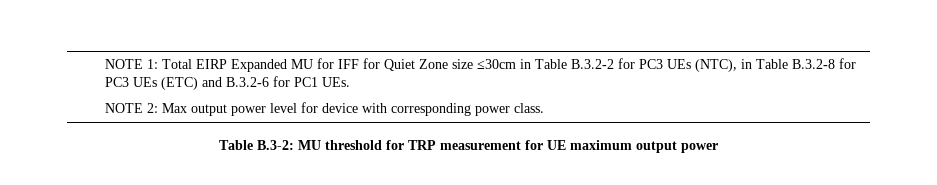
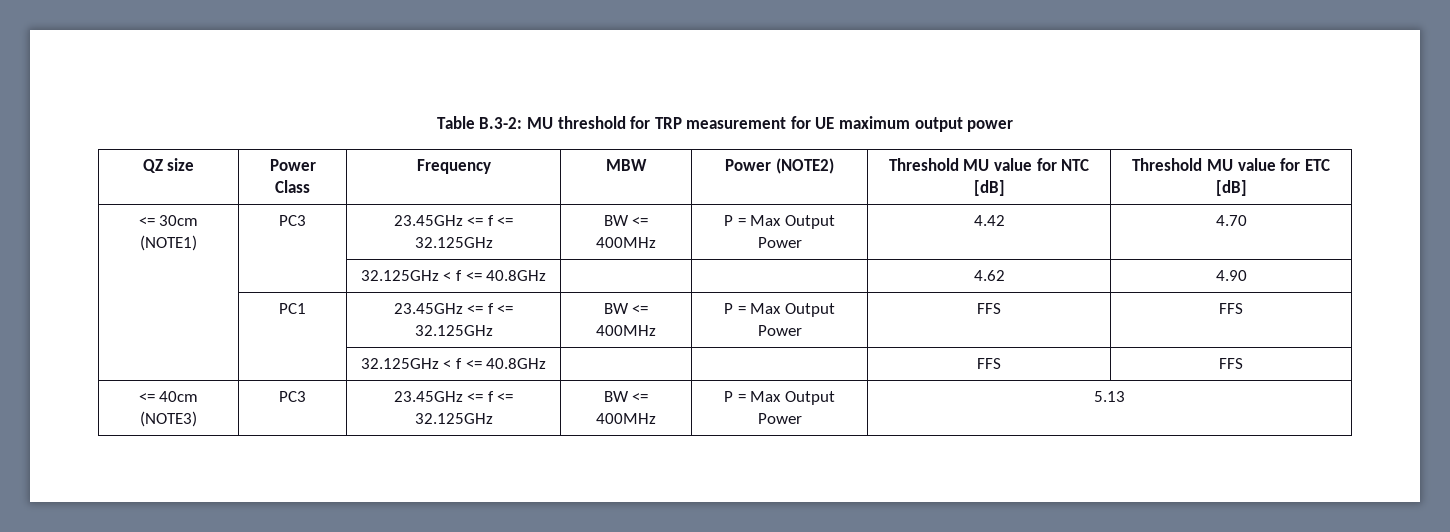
- NOTE 1: Total EIRP Expanded MU for IFF for Quiet Zone size ≤30cm in Table B.3.2-2 for PC3 UEs (NTC), in Table B.3.2-8 for PC3 UEs (ETC) and B.3.2-6 for PC1 UEs.
- NOTE 2: Max output power level for device with corresponding power class.
+ QZ size | Power Class | Frequency | MBW | Power (NOTE2) | Threshold MU value for NTC [dB] | Threshold MU value for ETC [dB]
+ <= 30cm (NOTE1) | PC3 | 23.45GHz <= f <= 32.125GHz | BW <= 400MHz | P = Max Output Power | 4.42 | 4.70
+ | | 32.125GHz < f <= 40.8GHz | | | 4.62 | 4.90
+ | PC1 | 23.45GHz <= f <= 32.125GHz | BW <= 400MHz | P = Max Output Power | FFS | FFS
+ | | 32.125GHz < f <= 40.8GHz | | | FFS | FFS
+ <= 40cm (NOTE3) | PC3 | 23.45GHz <= f <= 32.125GHz | BW <= 400MHz | P = Max Output Power | 5.13

